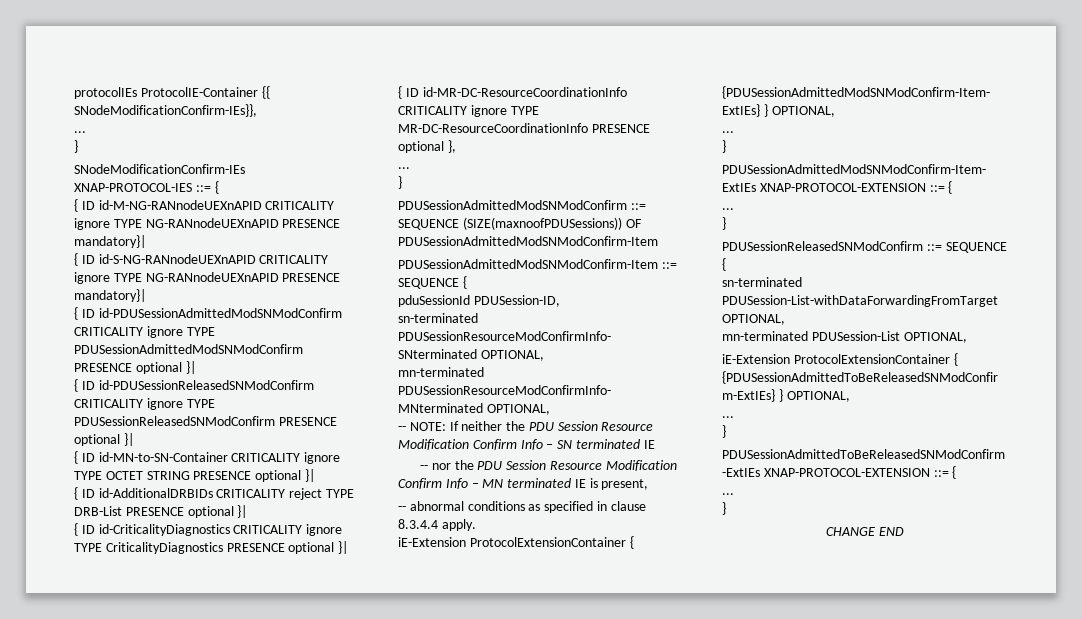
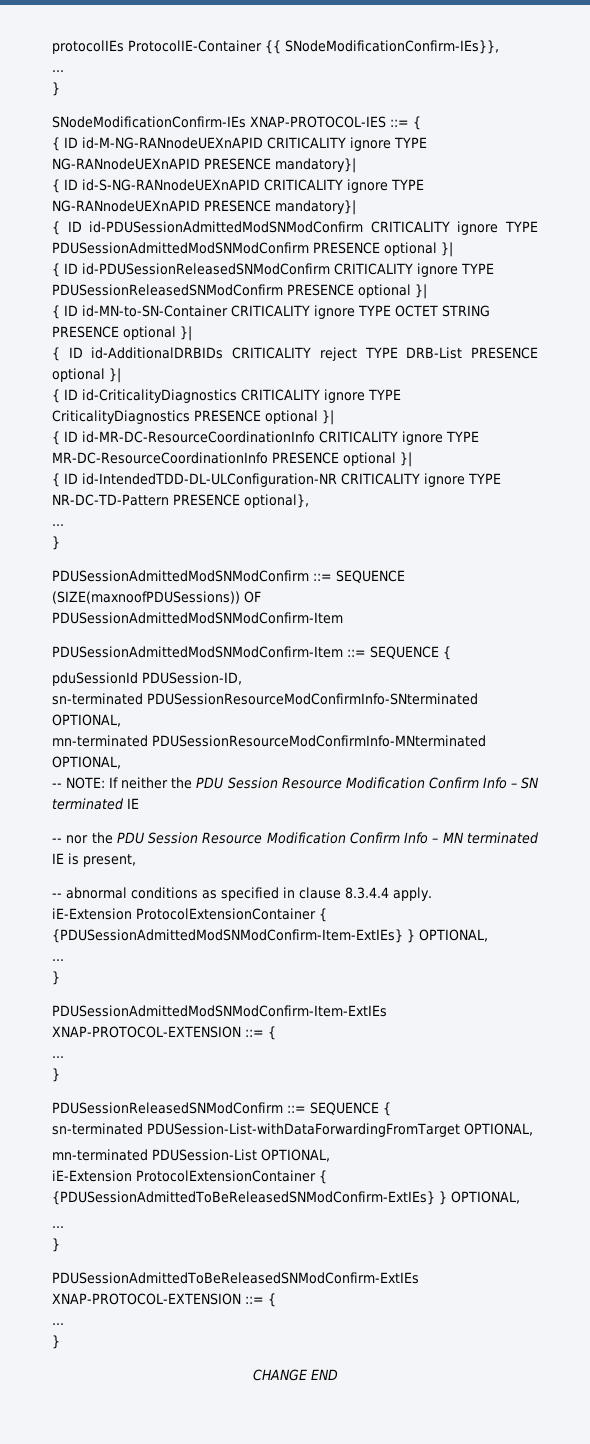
- { ID id-MR-DC-ResourceCoordinationInfo CRITICALITY ignore TYPE MR-DC-ResourceCoordinationInfo PRESENCE optional },
+ { ID id-MR-DC-ResourceCoordinationInfo CRITICALITY ignore TYPE MR-DC-ResourceCoordinationInfo PRESENCE optional }|
+ { ID id-IntendedTDD-DL-ULConfiguration-NR CRITICALITY ignore TYPE NR-DC-TD-Pattern PRESENCE optional},

